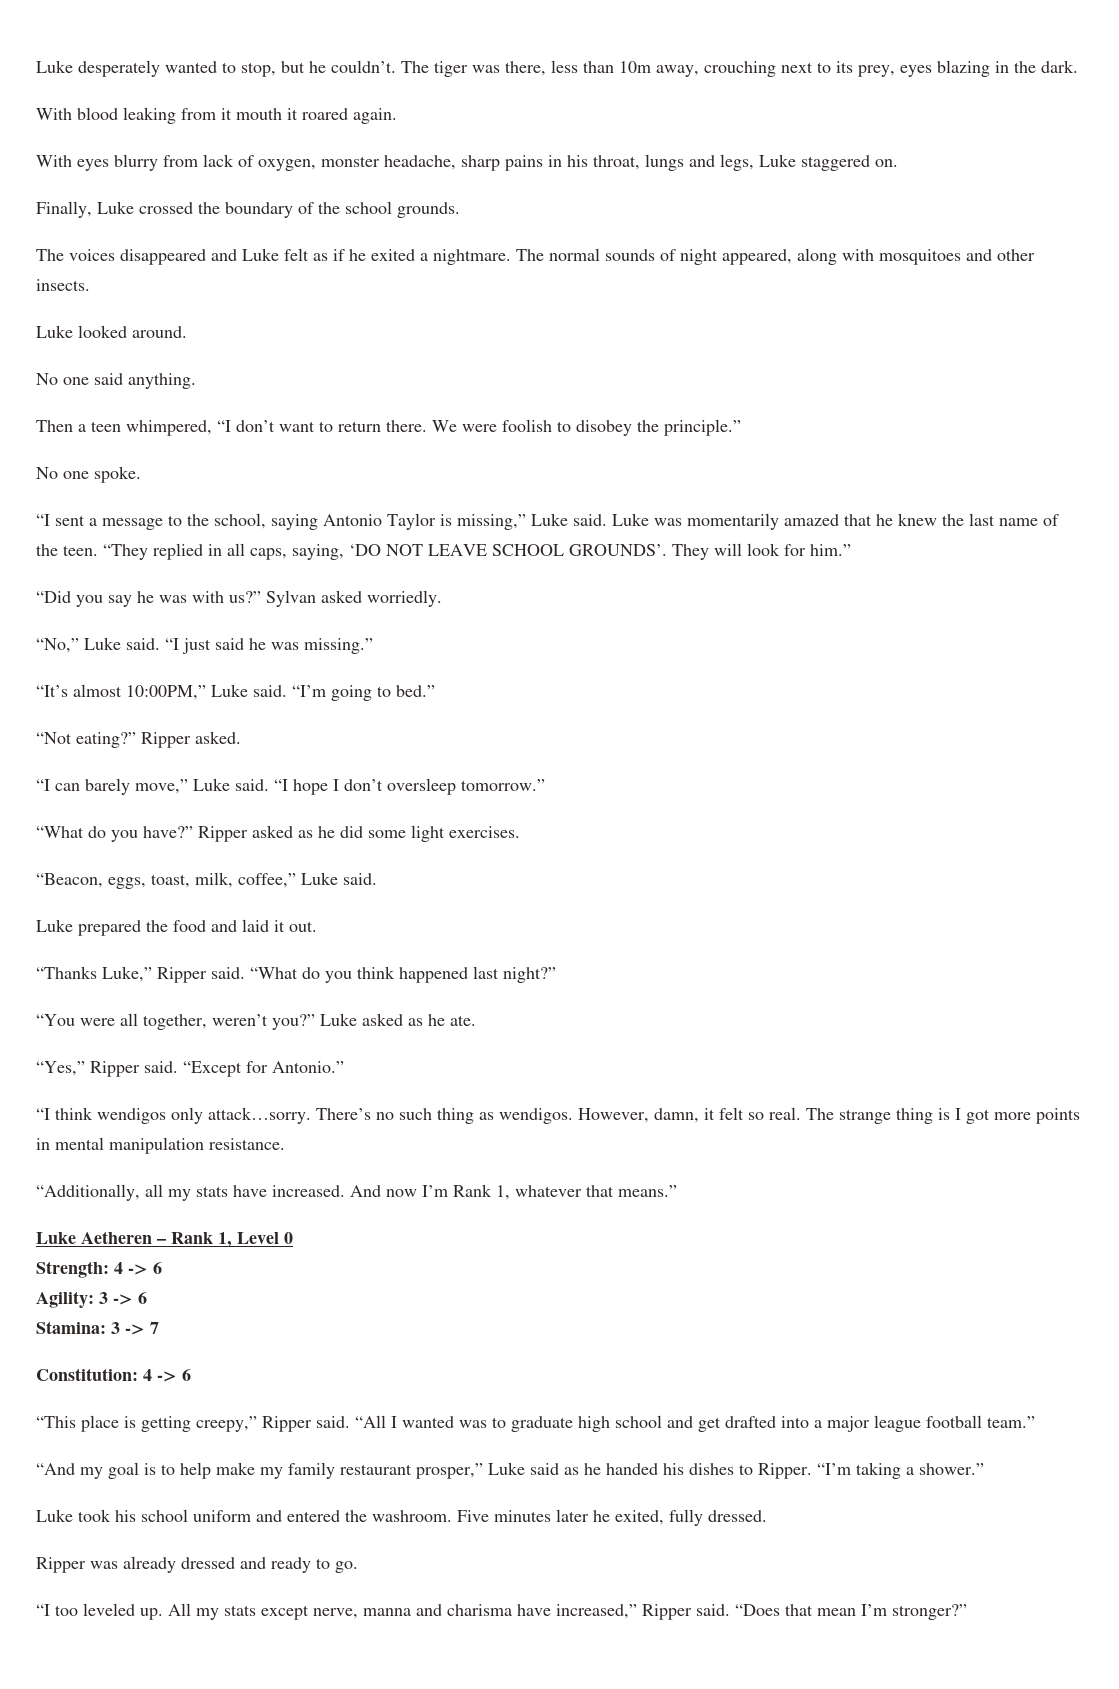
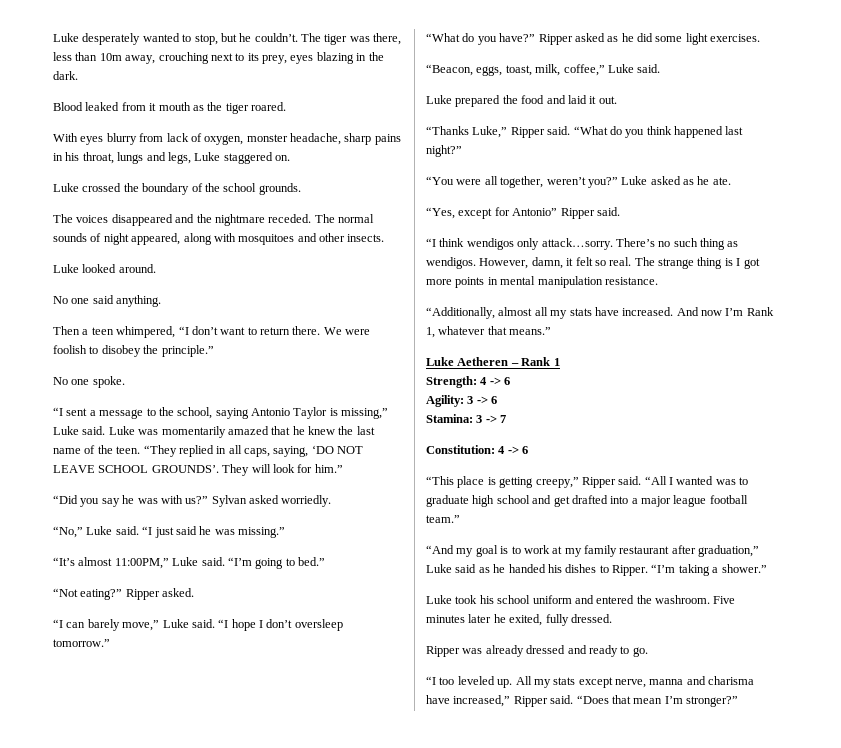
- With blood leaking from it mouth it roared again.
+ Blood leaked from it mouth as the tiger roared.
- Finally, Luke crossed the boundary of the school grounds.
+ Luke crossed the boundary of the school grounds.
- The voices disappeared and Luke felt as if he exited a nightmare.
+ The voices disappeared and the nightmare receded.
- “It’s almost 10:00PM,” Luke said.
+ “It’s almost 11:00PM,” Luke said.
- “Yes,” Ripper said. “Except for Antonio.”
+ “Yes, except for Antonio” Ripper said.
- “Additionally, all my stats have increased.
+ “Additionally, almost all my stats have increased.
- Luke Aetheren – Rank 1, Level 0
+ Luke Aetheren – Rank 1
- “And my goal is to help make my family restaurant prosper,” Luke said as he handed his dishes to Ripper.
+ “And my goal is to work at my family restaurant after graduation,” Luke said as he handed his dishes to Ripper.

